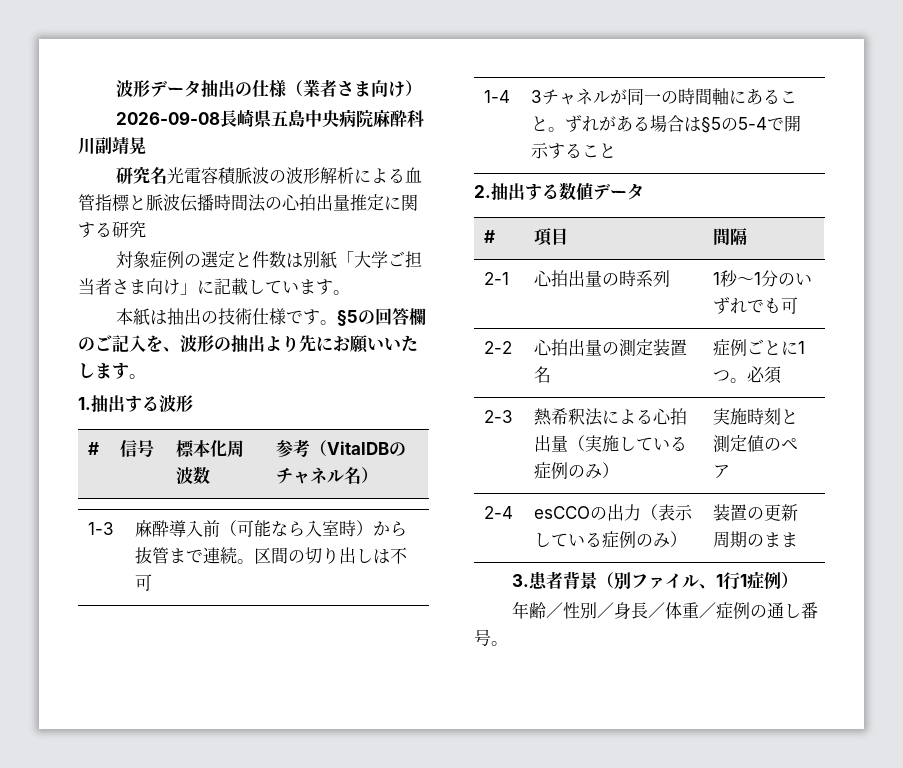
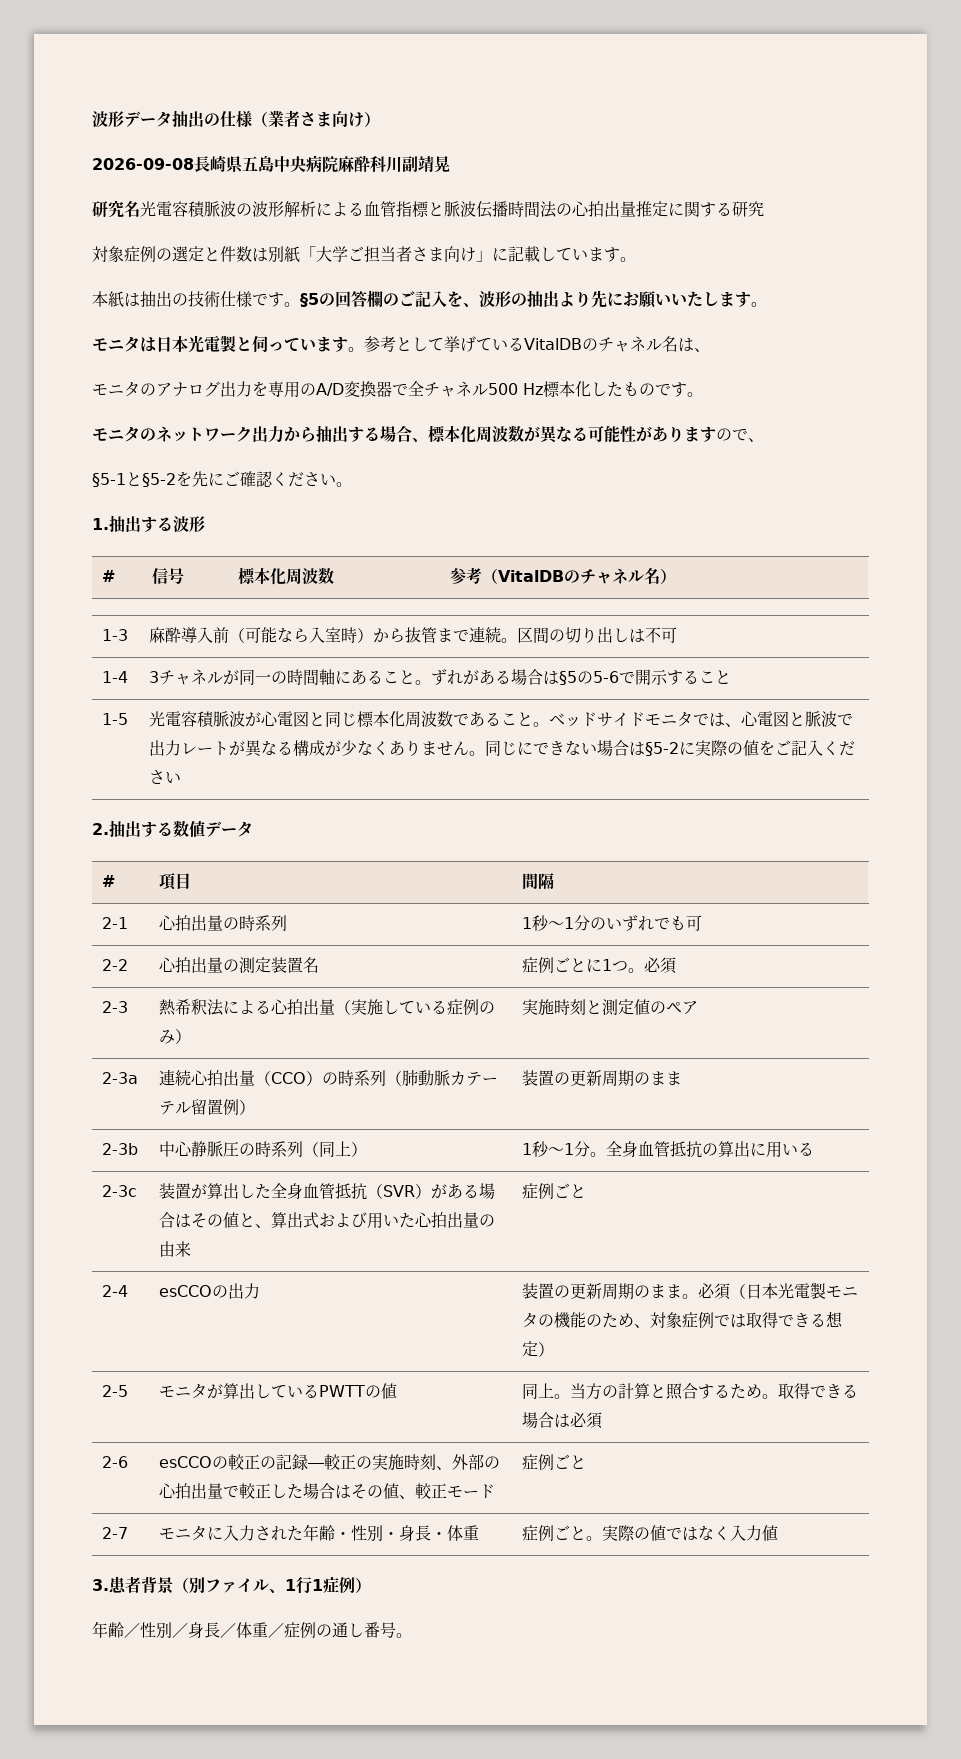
+ モニタは日本光電製と伺っています。参考として挙げているVitalDBのチャネル名は、
+ モニタのアナログ出力を専用のA/D変換器で全チャネル500 Hz標本化したものです。
+ モニタのネットワーク出力から抽出する場合、標本化周波数が異なる可能性がありますので、
+ §5-1と§5-2を先にご確認ください。
- 1-4 | 3チャネルが同一の時間軸にあること。ずれがある場合は§5の5-4で開示すること
+ 1-4 | 3チャネルが同一の時間軸にあること。ずれがある場合は§5の5-6で開示すること
+ 1-5 | 光電容積脈波が心電図と同じ標本化周波数であること。ベッドサイドモニタでは、心電図と脈波で出力レートが異なる構成が少なくありません。同じにできない場合は§5-2に実際の値をご記入ください
- 2-4 | esCCOの出力（表示している症例のみ） | 装置の更新周期のまま
+ 2-3a | 連続心拍出量（CCO）の時系列（肺動脈カテーテル留置例） | 装置の更新周期のまま
+ 2-3b | 中心静脈圧の時系列（同上） | 1秒〜1分。全身血管抵抗の算出に用いる
+ 2-3c | 装置が算出した全身血管抵抗（SVR）がある場合はその値と、算出式および用いた心拍出量の由来 | 症例ごと
+ 2-4 | esCCOの出力 | 装置の更新周期のまま。必須（日本光電製モニタの機能のため、対象症例では取得できる想定）
+ 2-5 | モニタが算出しているPWTTの値 | 同上。当方の計算と照合するため。取得できる場合は必須
+ 2-6 | esCCOの較正の記録―較正の実施時刻、外部の心拍出量で較正した場合はその値、較正モード | 症例ごと
+ 2-7 | モニタに入力された年齢・性別・身長・体重 | 症例ごと。実際の値ではなく入力値

